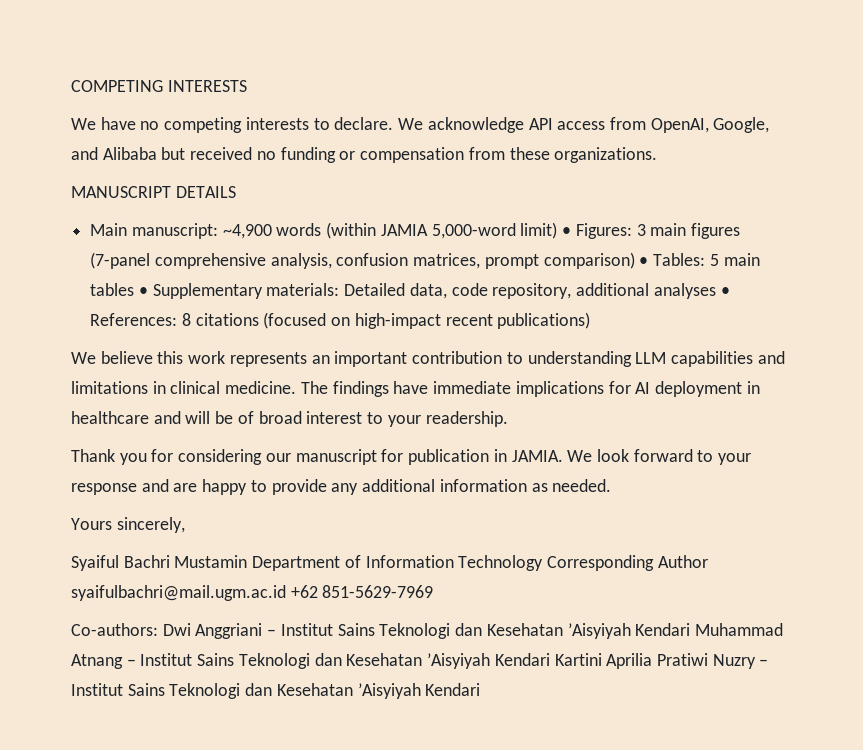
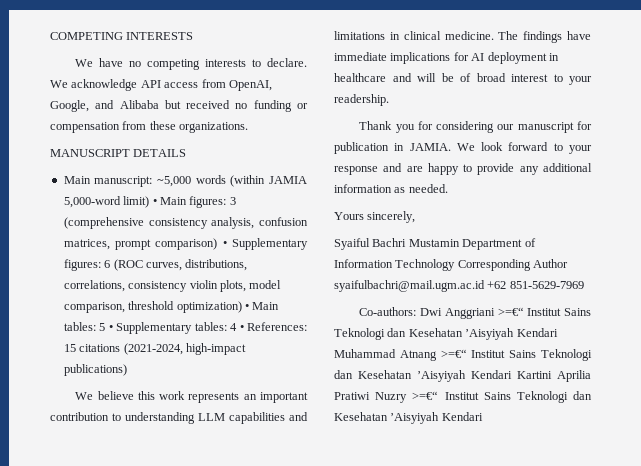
- Main manuscript: ~4,900 words (within JAMIA 5,000-word limit) • Figures: 3 main figures (7-panel comprehensive analysis, confusion matrices, prompt comparison) • Tables: 5 main tables • Supplementary materials: Detailed data, code repository, additional analyses • References: 8 citations (focused on high-impact recent publications)
+ Main manuscript: ~5,000 words (within JAMIA 5,000-word limit) • Main figures: 3 (comprehensive consistency analysis, confusion matrices, prompt comparison) • Supplementary figures: 6 (ROC curves, distributions, correlations, consistency violin plots, model comparison, threshold optimization) • Main tables: 5 • Supplementary tables: 4 • References: 15 citations (2021-2024, high-impact publications)
- Co-authors: Dwi Anggriani – Institut Sains Teknologi dan Kesehatan ’Aisyiyah Kendari Muhammad Atnang – Institut Sains Teknologi dan Kesehatan ’Aisyiyah Kendari Kartini Aprilia Pratiwi Nuzry – Institut Sains Teknologi dan Kesehatan ’Aisyiyah Kendari
+ Co-authors: Dwi Anggriani >=€“ Institut Sains Teknologi dan Kesehatan ’Aisyiyah Kendari Muhammad Atnang >=€“ Institut Sains Teknologi dan Kesehatan ’Aisyiyah Kendari Kartini Aprilia Pratiwi Nuzry >=€“ Institut Sains Teknologi dan Kesehatan ’Aisyiyah Kendari

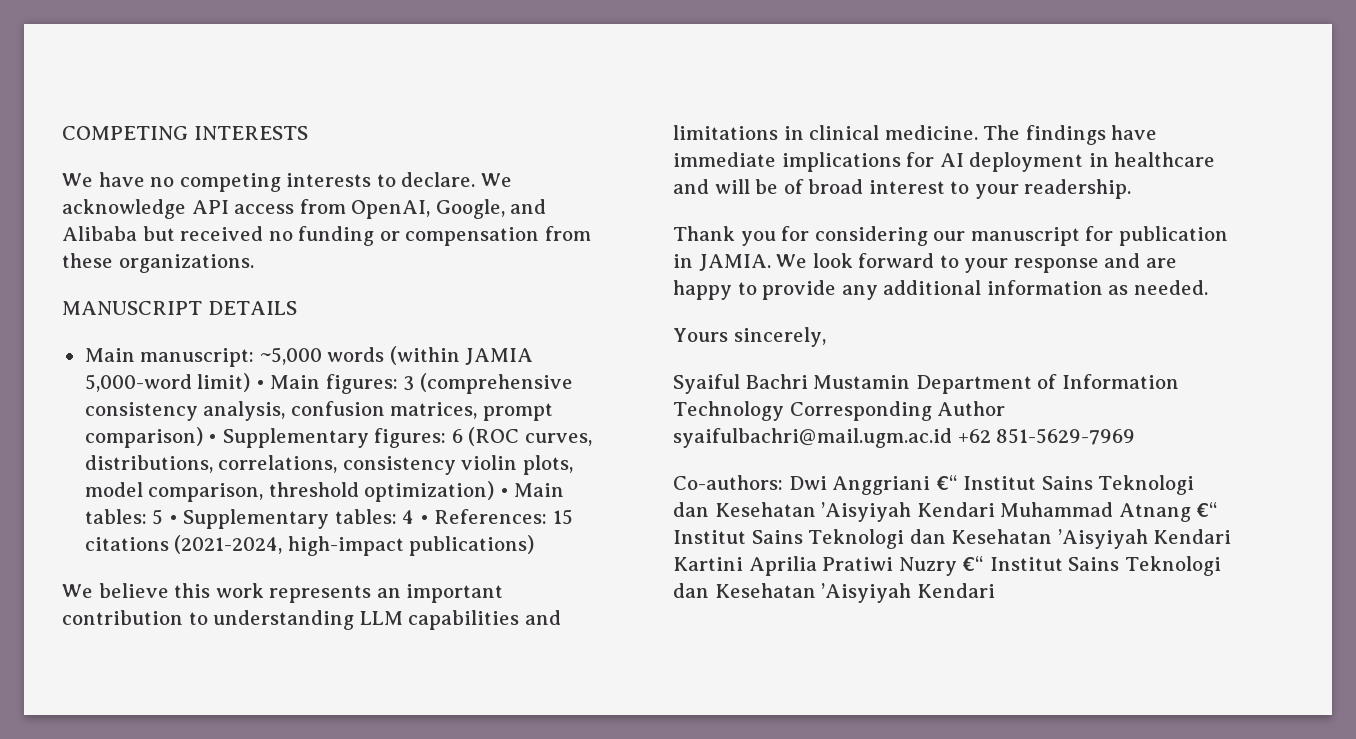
- Co-authors: Dwi Anggriani >=€“ Institut Sains Teknologi dan Kesehatan ’Aisyiyah Kendari Muhammad Atnang >=€“ Institut Sains Teknologi dan Kesehatan ’Aisyiyah Kendari Kartini Aprilia Pratiwi Nuzry >=€“ Institut Sains Teknologi dan Kesehatan ’Aisyiyah Kendari
+ Co-authors: Dwi Anggriani €“ Institut Sains Teknologi dan Kesehatan ’Aisyiyah Kendari Muhammad Atnang €“ Institut Sains Teknologi dan Kesehatan ’Aisyiyah Kendari Kartini Aprilia Pratiwi Nuzry €“ Institut Sains Teknologi dan Kesehatan ’Aisyiyah Kendari

